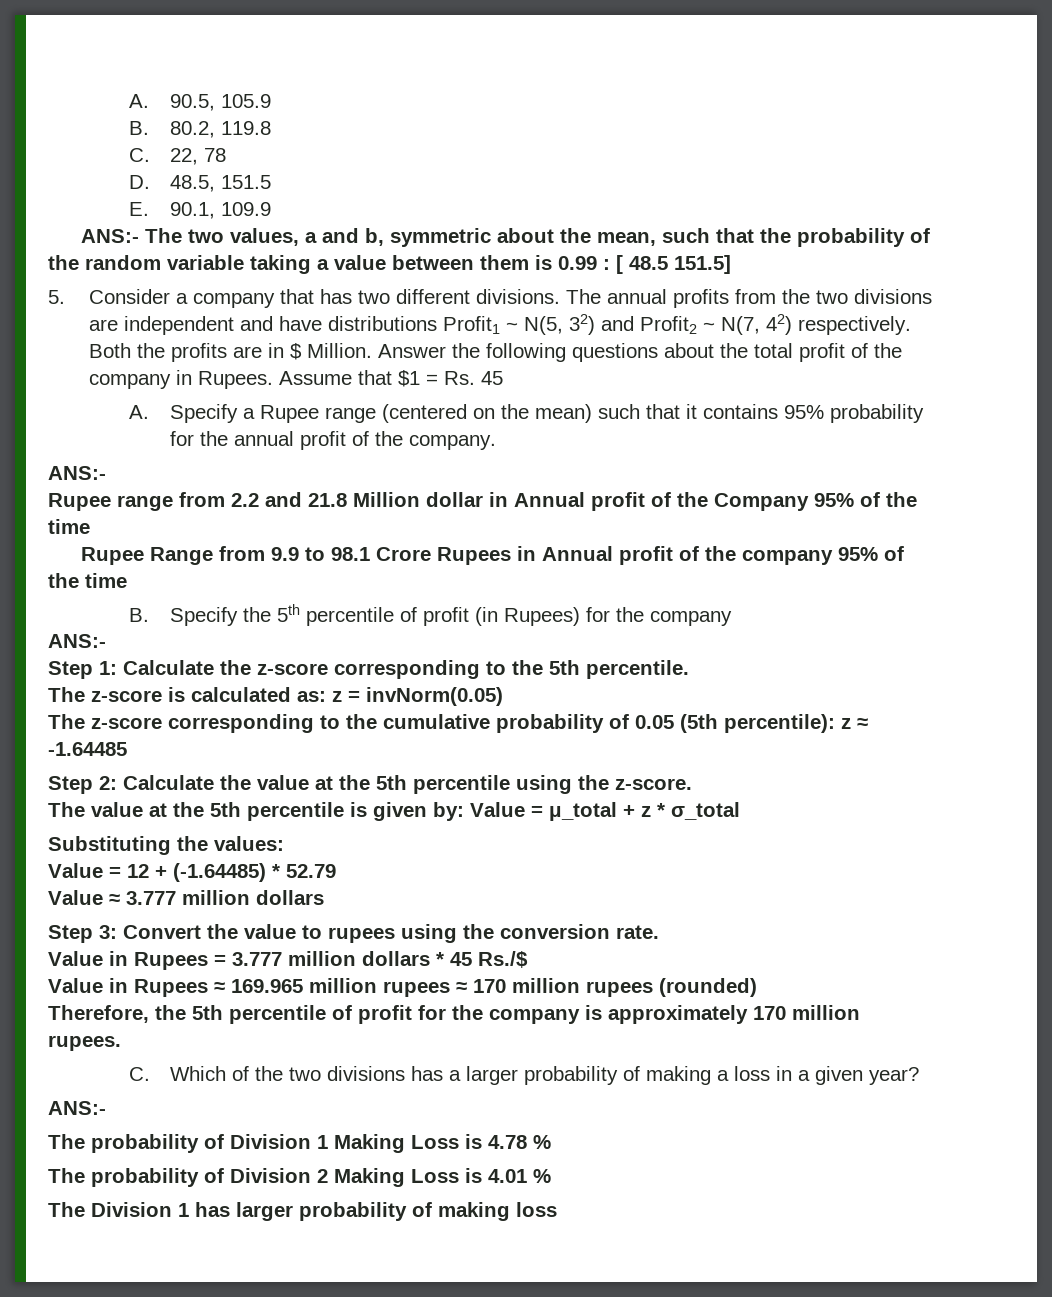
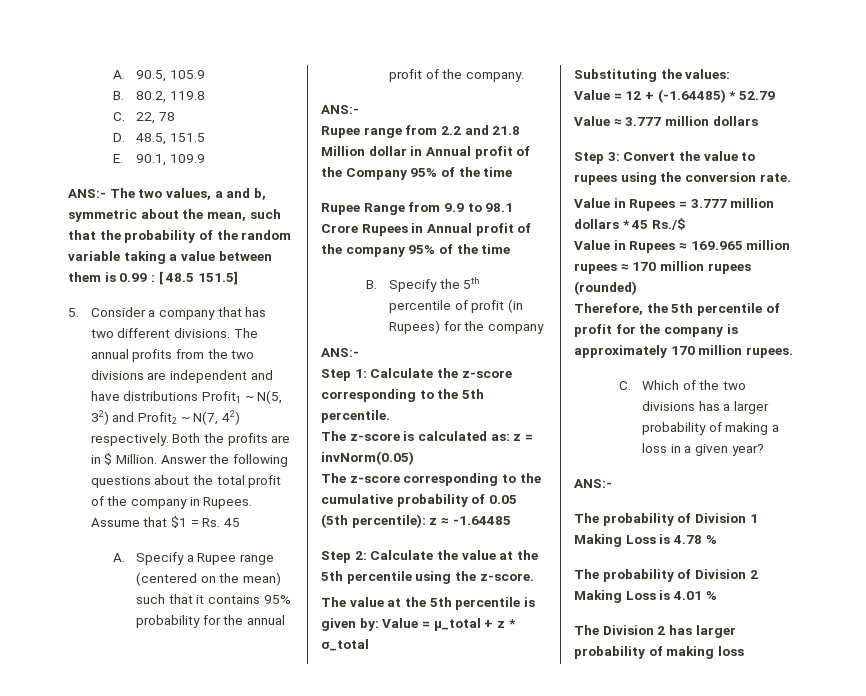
- The Division 1 has larger probability of making loss
+ The Division 2 has larger probability of making loss

